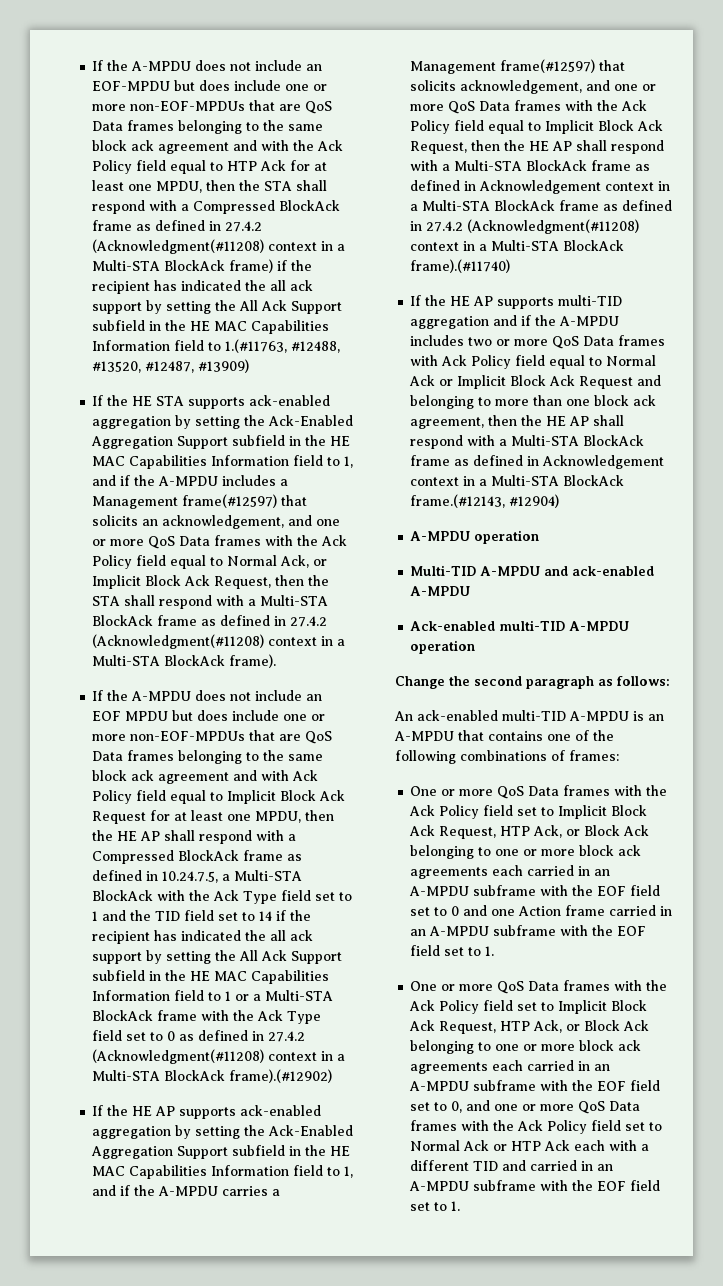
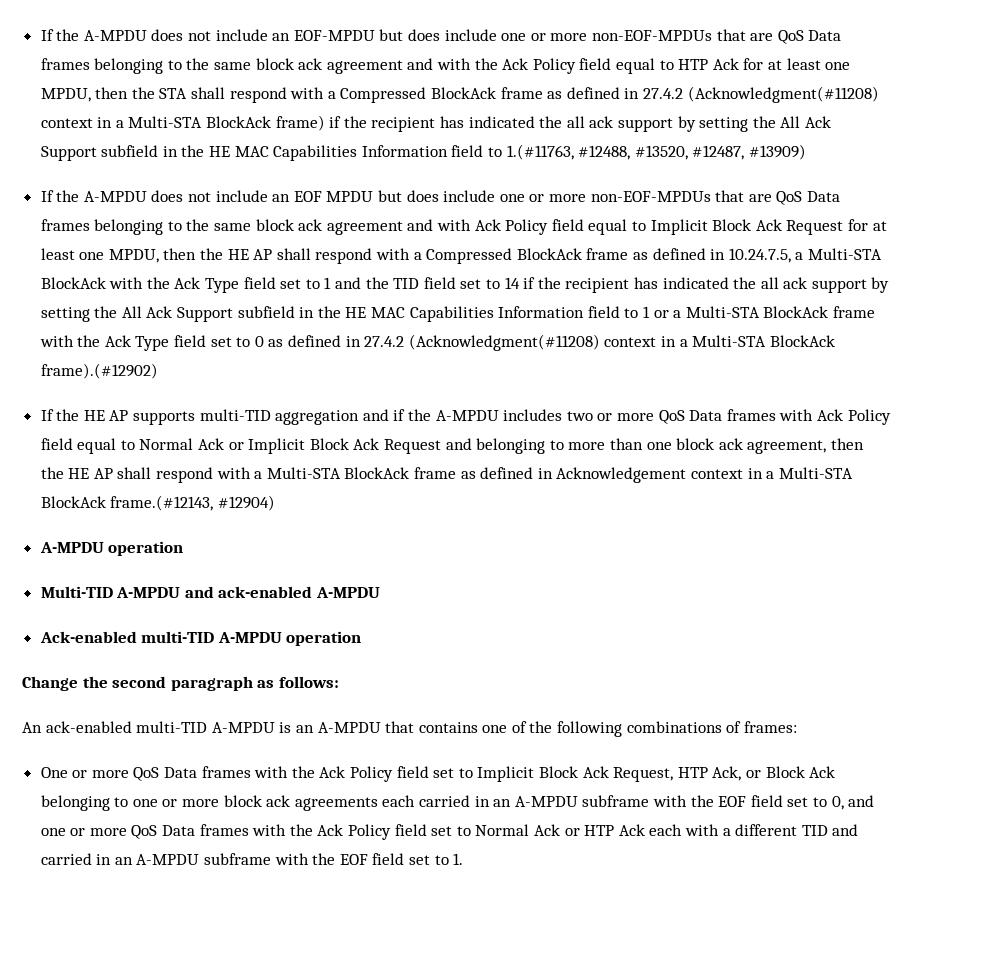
- If the HE STA supports ack-enabled aggregation by setting the Ack-Enabled Aggregation Support subfield in the HE MAC Capabilities Information field to 1, and if the A-MPDU includes a Management frame(#12597) that solicits an acknowledgement, and one or more QoS Data frames with the Ack Policy field equal to Normal Ack, or Implicit Block Ack Request, then the STA shall respond with a Multi-STA BlockAck frame as defined in 27.4.2 (Acknowledgment(#11208) context in a Multi-STA BlockAck frame).
- If the HE AP supports ack-enabled aggregation by setting the Ack-Enabled Aggregation Support subfield in the HE MAC Capabilities Information field to 1, and if the A-MPDU carries a Management frame(#12597) that solicits acknowledgement, and one or more QoS Data frames with the Ack Policy field equal to Implicit Block Ack Request, then the HE AP shall respond with a Multi-STA BlockAck frame as defined in Acknowledgement context in a Multi-STA BlockAck frame as defined in 27.4.2 (Acknowledgment(#11208) context in a Multi-STA BlockAck frame).(#11740)
- One or more QoS Data frames with the Ack Policy field set to Implicit Block Ack Request, HTP Ack, or Block Ack belonging to one or more block ack agreements each carried in an A-MPDU subframe with the EOF field set to 0 and one Action frame carried in an A-MPDU subframe with the EOF field set to 1.

